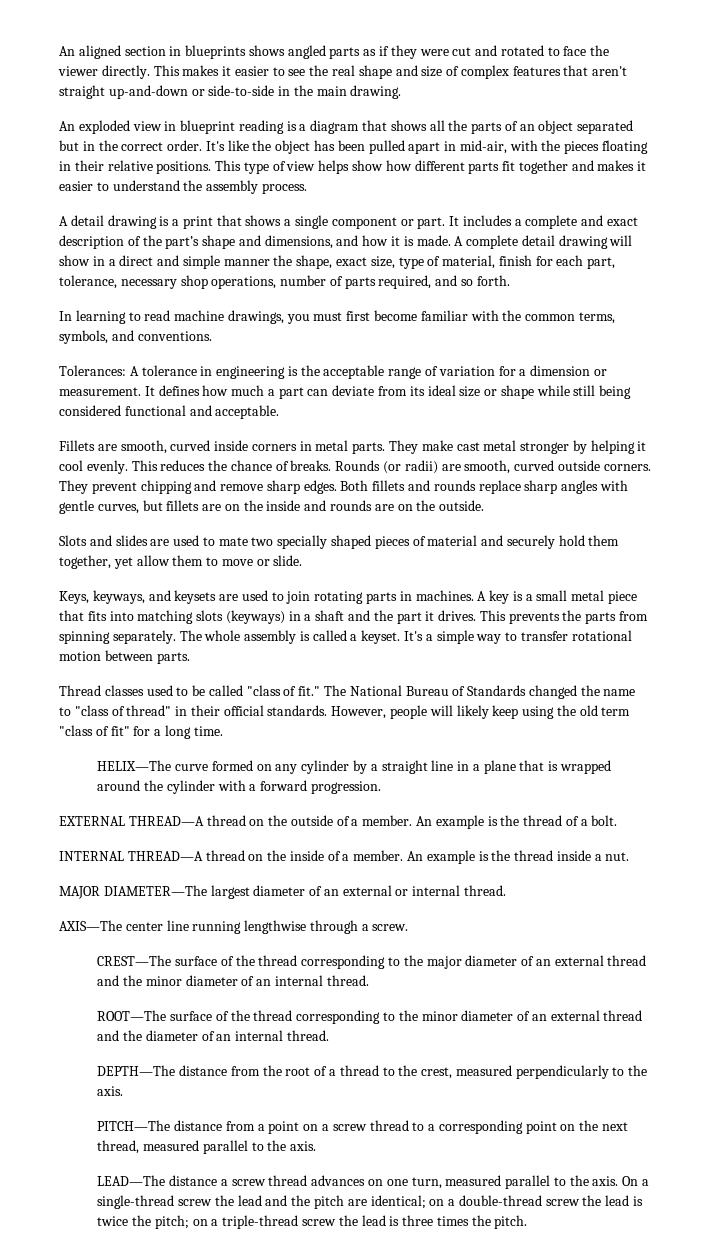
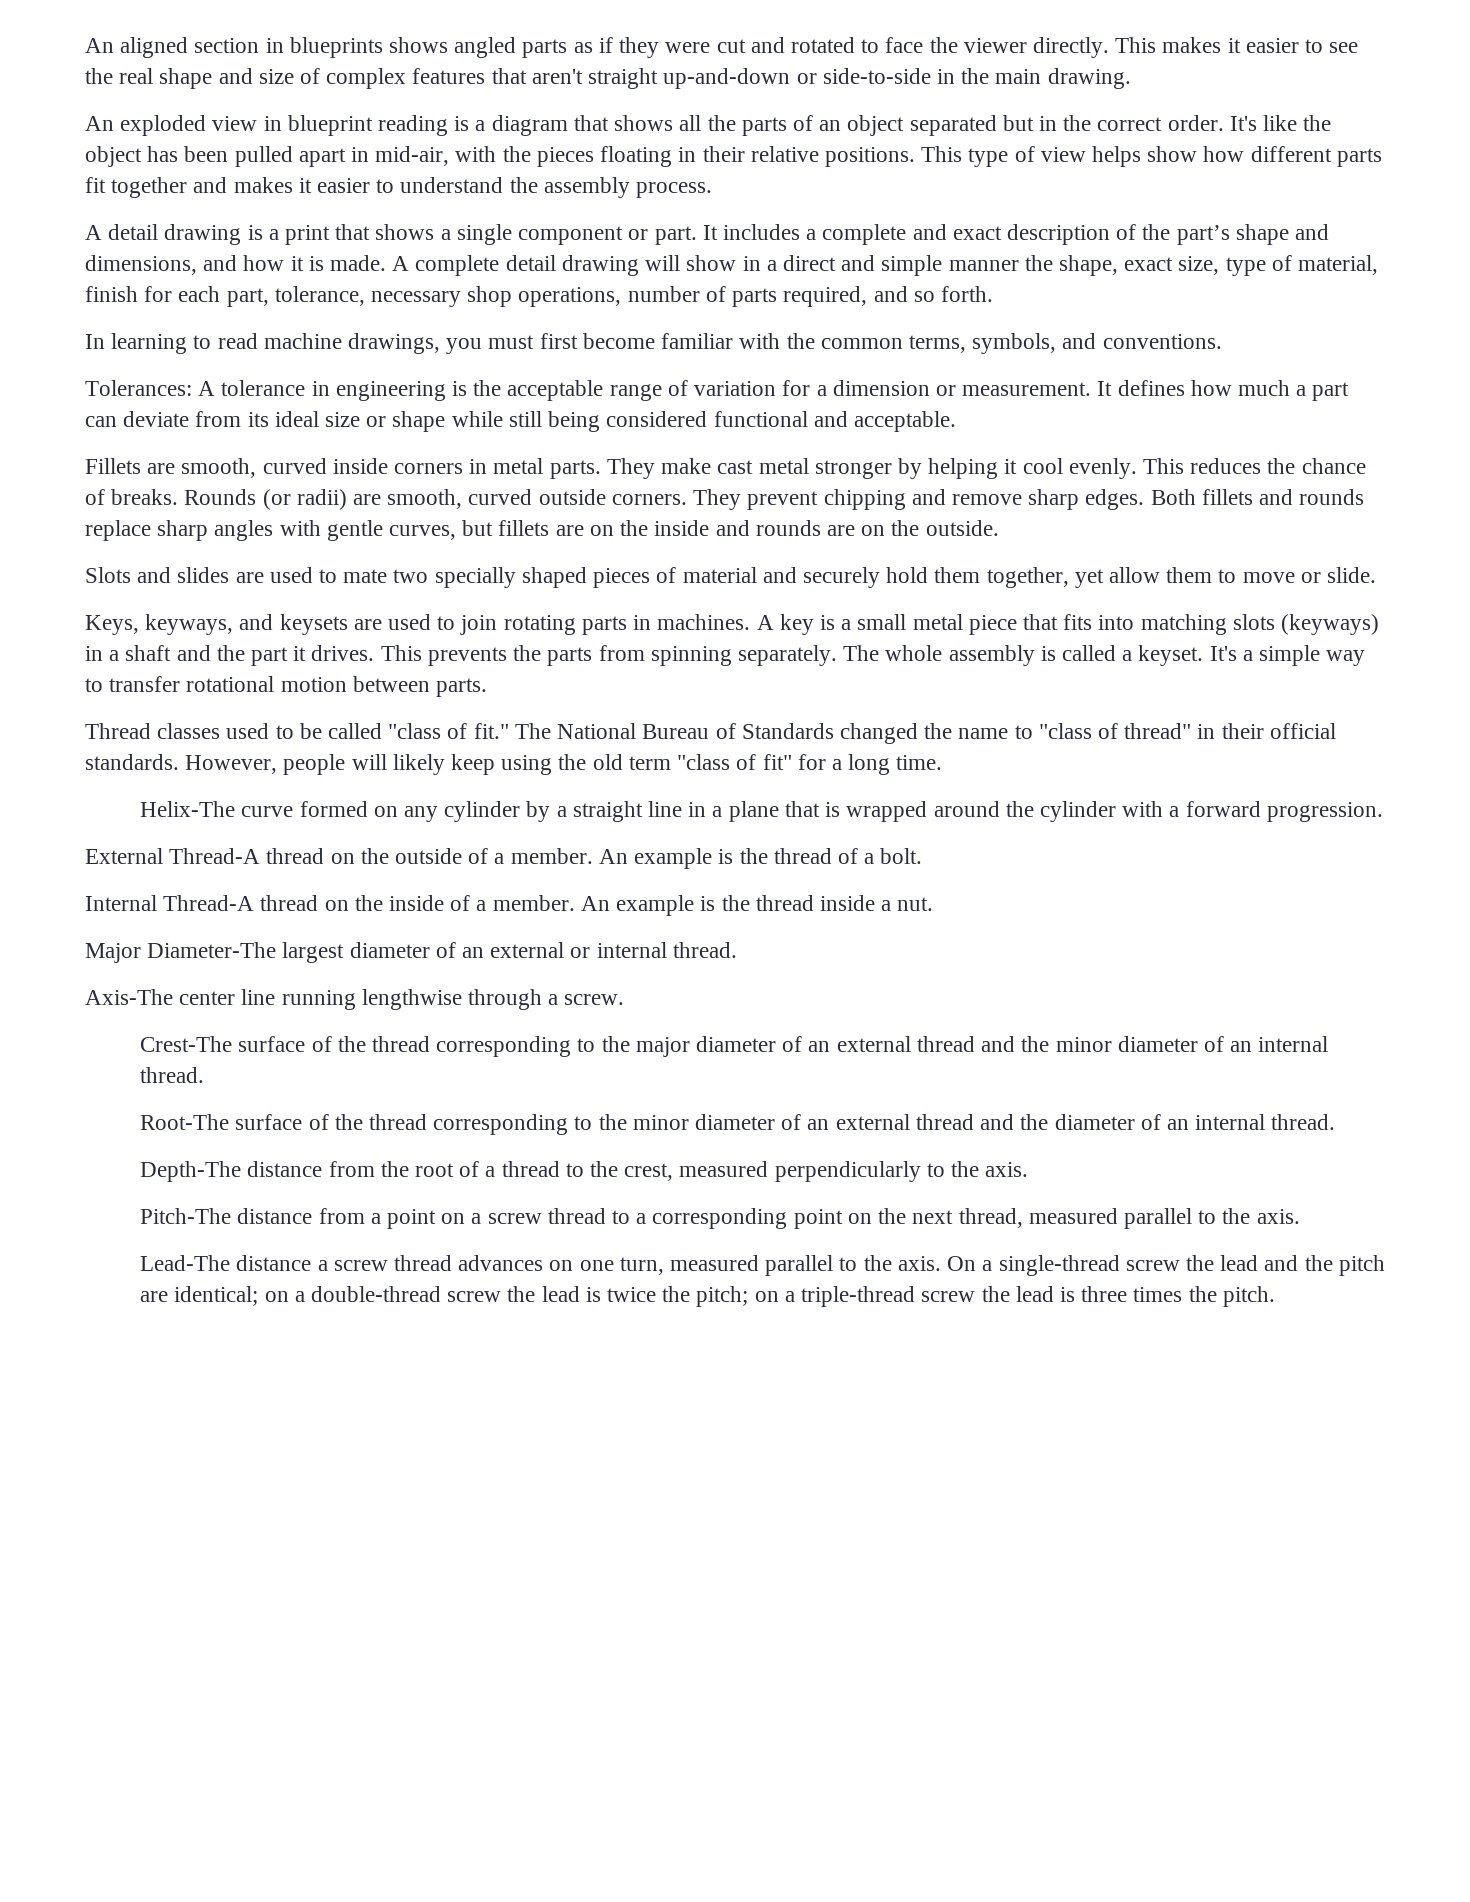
- HELIX—The curve formed on any cylinder by a straight line in a plane that is wrapped around the cylinder with a forward progression.
+ Helix-The curve formed on any cylinder by a straight line in a plane that is wrapped around the cylinder with a forward progression.
- EXTERNAL THREAD—A thread on the outside of a member.
+ External Thread-A thread on the outside of a member.
- INTERNAL THREAD—A thread on the inside of a member.
+ Internal Thread-A thread on the inside of a member.
- MAJOR DIAMETER—The largest diameter of an external or internal thread.
+ Major Diameter-The largest diameter of an external or internal thread.
- AXIS—The center line running lengthwise through a screw.
+ Axis-The center line running lengthwise through a screw.
- CREST—The surface of the thread corresponding to the major diameter of an external thread and the minor diameter of an internal thread.
+ Crest-The surface of the thread corresponding to the major diameter of an external thread and the minor diameter of an internal thread.
- ROOT—The surface of the thread corresponding to the minor diameter of an external thread and the diameter of an internal thread.
+ Root-The surface of the thread corresponding to the minor diameter of an external thread and the diameter of an internal thread.
- DEPTH—The distance from the root of a thread to the crest, measured perpendicularly to the axis.
+ Depth-The distance from the root of a thread to the crest, measured perpendicularly to the axis.
- PITCH—The distance from a point on a screw thread to a corresponding point on the next thread, measured parallel to the axis.
+ Pitch-The distance from a point on a screw thread to a corresponding point on the next thread, measured parallel to the axis.
- LEAD—The distance a screw thread advances on one turn, measured parallel to the axis.
+ Lead-The distance a screw thread advances on one turn, measured parallel to the axis.

